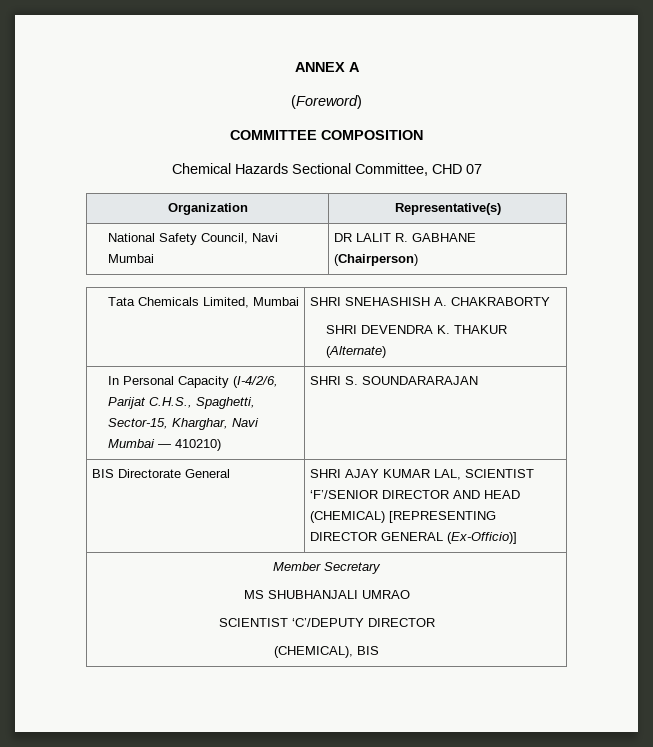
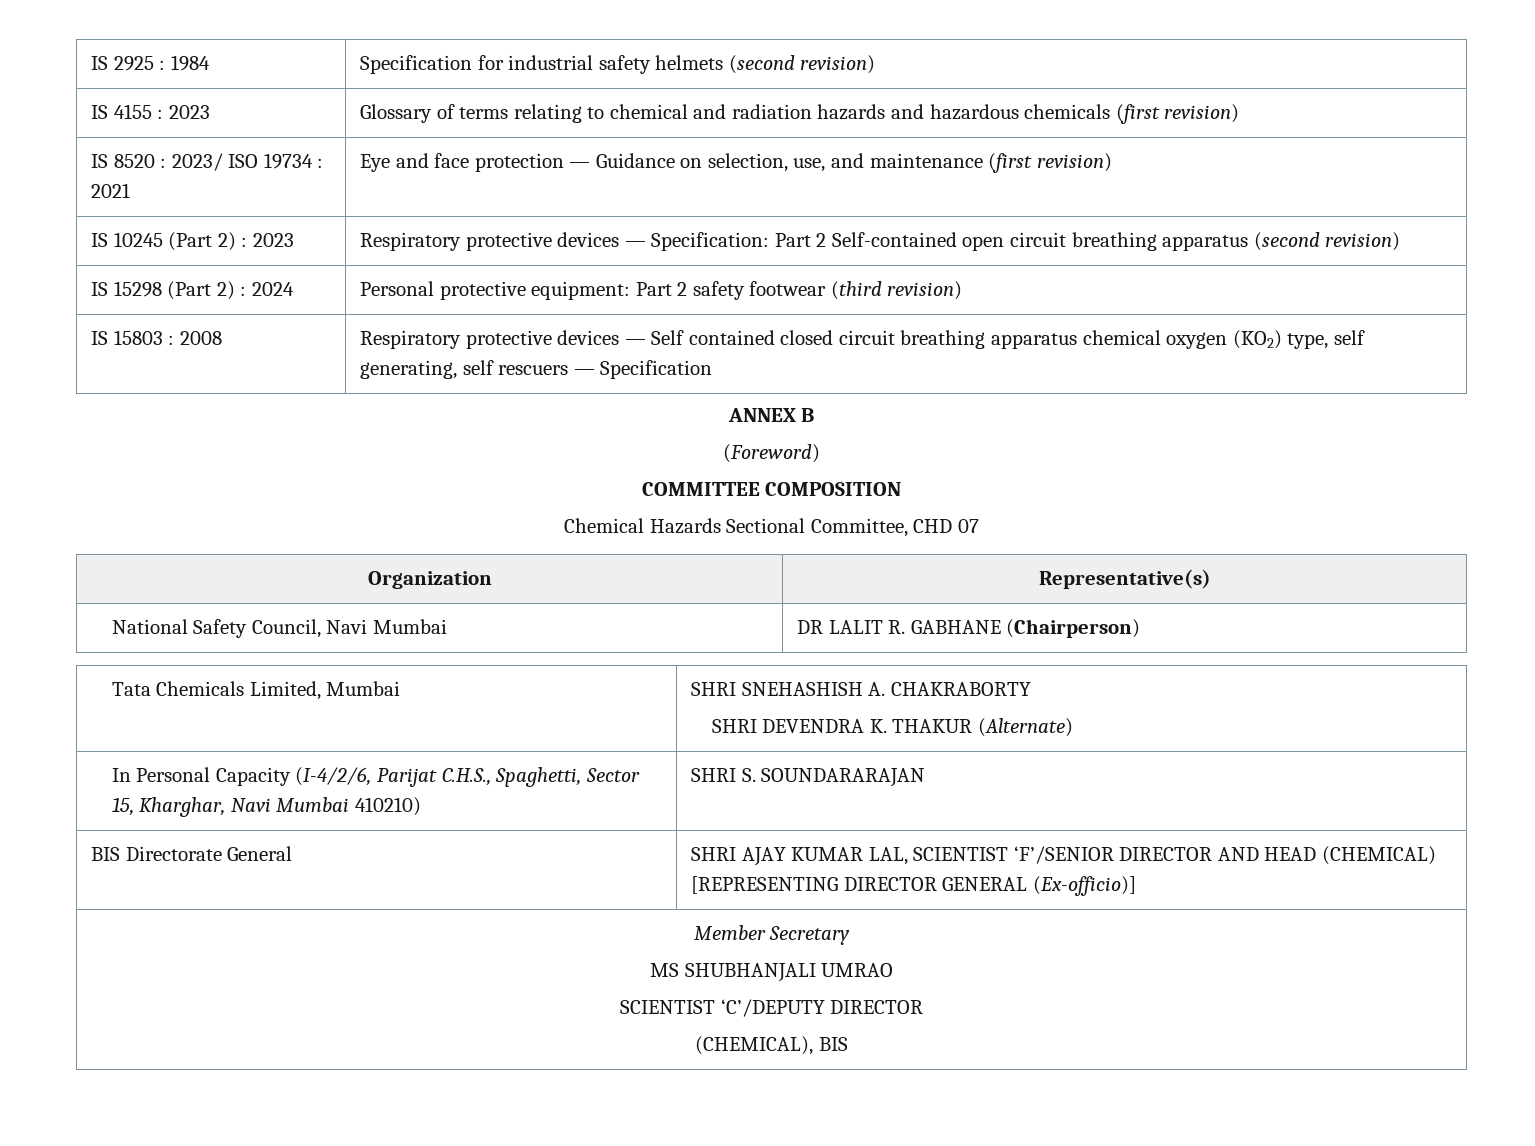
- ANNEX A
+ IS 2925 : 1984 | Specification for industrial safety helmets (second revision)
+ IS 4155 : 2023 | Glossary of terms relating to chemical and radiation hazards and hazardous chemicals (first revision)
+ IS 8520 : 2023/ ISO 19734 : 2021 | Eye and face protection — Guidance on selection, use, and maintenance (first revision)
+ IS 10245 (Part 2) : 2023 | Respiratory protective devices — Specification: Part 2 Self-contained open circuit breathing apparatus (second revision)
+ IS 15298 (Part 2) : 2024 | Personal protective equipment: Part 2 safety footwear (third revision)
+ IS 15803 : 2008 | Respiratory protective devices — Self contained closed circuit breathing apparatus chemical oxygen (KO2) type, self generating, self rescuers — Specification
+ ANNEX B
- In Personal Capacity (I-4/2/6, Parijat C.H.S., Spaghetti, Sector-15, Kharghar, Navi Mumbai — 410210) | SHRI S. SOUNDARARAJAN
+ In Personal Capacity (I-4/2/6, Parijat C.H.S., Spaghetti, Sector 15, Kharghar, Navi Mumbai 410210) | SHRI S. SOUNDARARAJAN
- BIS Directorate General | SHRI AJAY KUMAR LAL, SCIENTIST ‘F’/SENIOR DIRECTOR AND HEAD (CHEMICAL) [REPRESENTING DIRECTOR GENERAL (Ex-Officio)]
+ BIS Directorate General | SHRI AJAY KUMAR LAL, SCIENTIST ‘F’/SENIOR DIRECTOR AND HEAD (CHEMICAL) [REPRESENTING DIRECTOR GENERAL (Ex-officio)]

